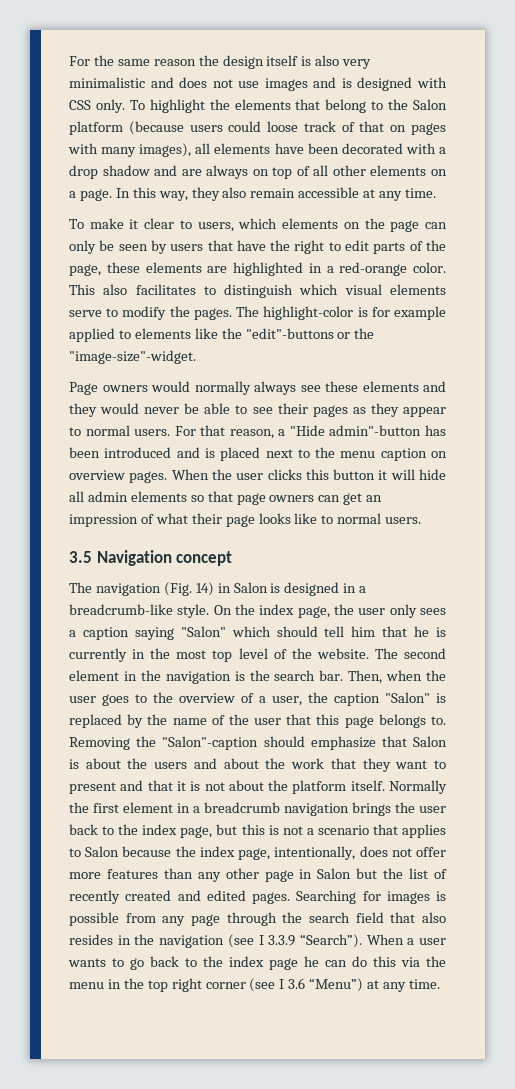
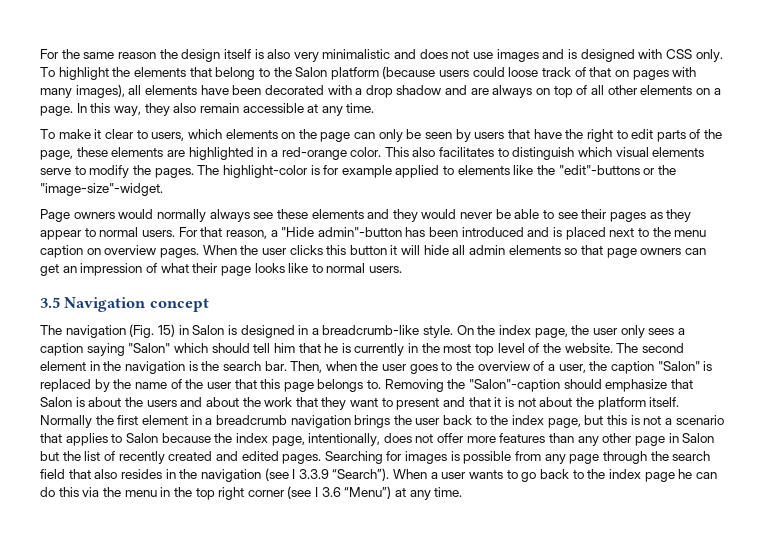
- The navigation (Fig. 14) in Salon is designed in a breadcrumb-like style.
+ The navigation (Fig. 15) in Salon is designed in a breadcrumb-like style.

